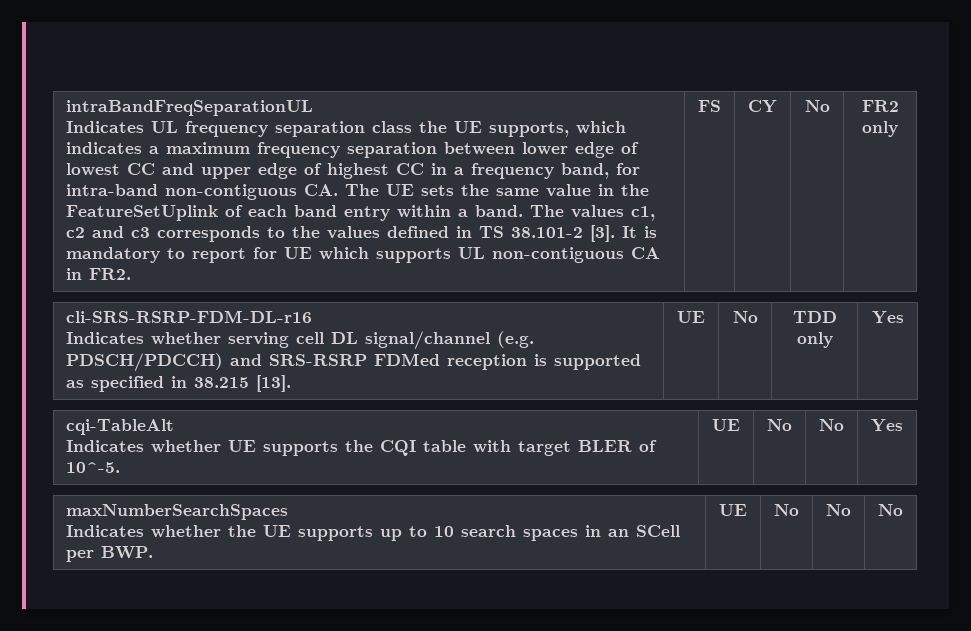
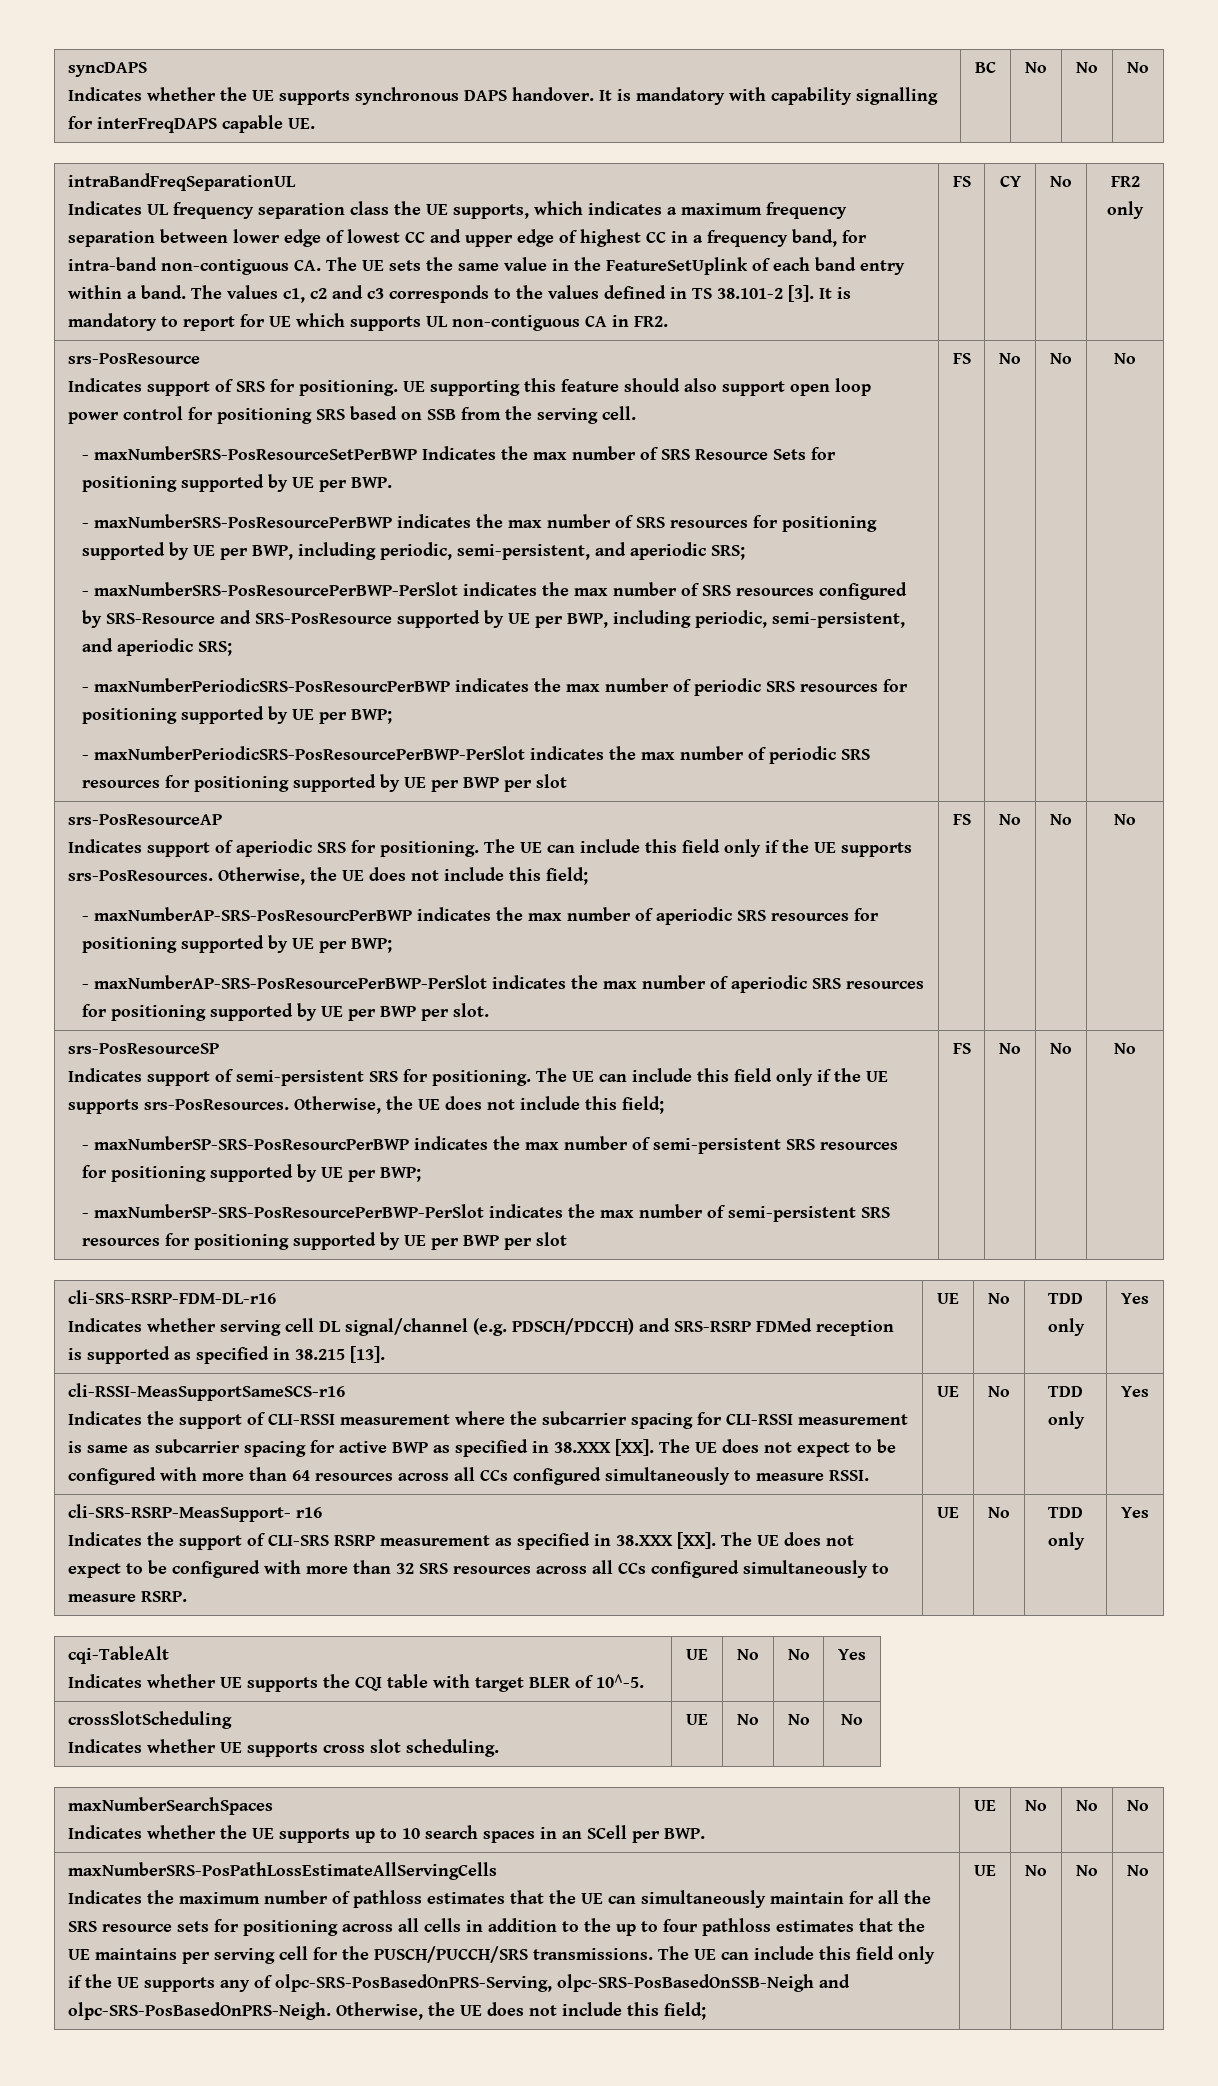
+ syncDAPS
+ Indicates whether the UE supports synchronous DAPS handover. It is mandatory with capability signalling for interFreqDAPS capable UE. | BC | No | No | No
+ srs-PosResource
+ Indicates support of SRS for positioning. UE supporting this feature should also support open loop power control for positioning SRS based on SSB from the serving cell.
+ - maxNumberSRS-PosResourceSetPerBWP Indicates the max number of SRS Resource Sets for positioning supported by UE per BWP.
+ - maxNumberSRS-PosResourcePerBWP indicates the max number of SRS resources for positioning supported by UE per BWP, including periodic, semi-persistent, and aperiodic SRS;
+ - maxNumberSRS-PosResourcePerBWP-PerSlot indicates the max number of SRS resources configured by SRS-Resource and SRS-PosResource supported by UE per BWP, including periodic, semi-persistent, and aperiodic SRS;
+ - maxNumberPeriodicSRS-PosResourcPerBWP indicates the max number of periodic SRS resources for positioning supported by UE per BWP;
+ - maxNumberPeriodicSRS-PosResourcePerBWP-PerSlot indicates the max number of periodic SRS resources for positioning supported by UE per BWP per slot | FS | No | No | No
+ srs-PosResourceAP
+ Indicates support of aperiodic SRS for positioning. The UE can include this field only if the UE supports srs-PosResources. Otherwise, the UE does not include this field;
+ - maxNumberAP-SRS-PosResourcPerBWP indicates the max number of aperiodic SRS resources for positioning supported by UE per BWP;
+ - maxNumberAP-SRS-PosResourcePerBWP-PerSlot indicates the max number of aperiodic SRS resources for positioning supported by UE per BWP per slot. | FS | No | No | No
+ srs-PosResourceSP
+ Indicates support of semi-persistent SRS for positioning. The UE can include this field only if the UE supports srs-PosResources. Otherwise, the UE does not include this field;
+ - maxNumberSP-SRS-PosResourcPerBWP indicates the max number of semi-persistent SRS resources for positioning supported by UE per BWP;
+ - maxNumberSP-SRS-PosResourcePerBWP-PerSlot indicates the max number of semi-persistent SRS resources for positioning supported by UE per BWP per slot | FS | No | No | No
+ cli-RSSI-MeasSupportSameSCS-r16
+ Indicates the support of CLI-RSSI measurement where the subcarrier spacing for CLI-RSSI measurement is same as subcarrier spacing for active BWP as specified in 38.XXX [XX]. The UE does not expect to be configured with more than 64 resources across all CCs configured simultaneously to measure RSSI. | UE | No | TDD only | Yes
+ cli-SRS-RSRP-MeasSupport- r16
+ Indicates the support of CLI-SRS RSRP measurement as specified in 38.XXX [XX]. The UE does not expect to be configured with more than 32 SRS resources across all CCs configured simultaneously to measure RSRP. | UE | No | TDD only | Yes
+ crossSlotScheduling
+ Indicates whether UE supports cross slot scheduling. | UE | No | No | No
+ maxNumberSRS-PosPathLossEstimateAllServingCells
+ Indicates the maximum number of pathloss estimates that the UE can simultaneously maintain for all the SRS resource sets for positioning across all cells in addition to the up to four pathloss estimates that the UE maintains per serving cell for the PUSCH/PUCCH/SRS transmissions. The UE can include this field only if the UE supports any of olpc-SRS-PosBasedOnPRS-Serving, olpc-SRS-PosBasedOnSSB-Neigh and olpc-SRS-PosBasedOnPRS-Neigh. Otherwise, the UE does not include this field; | UE | No | No | No

